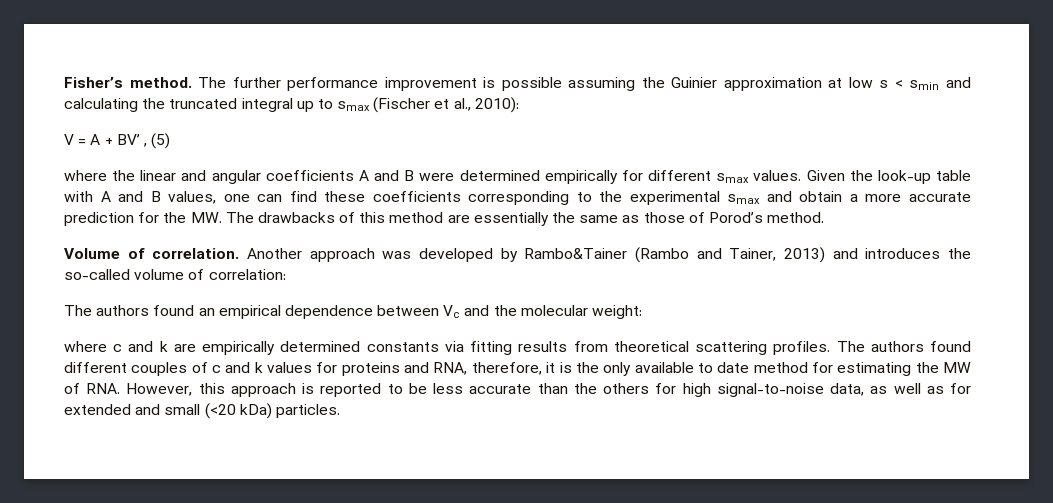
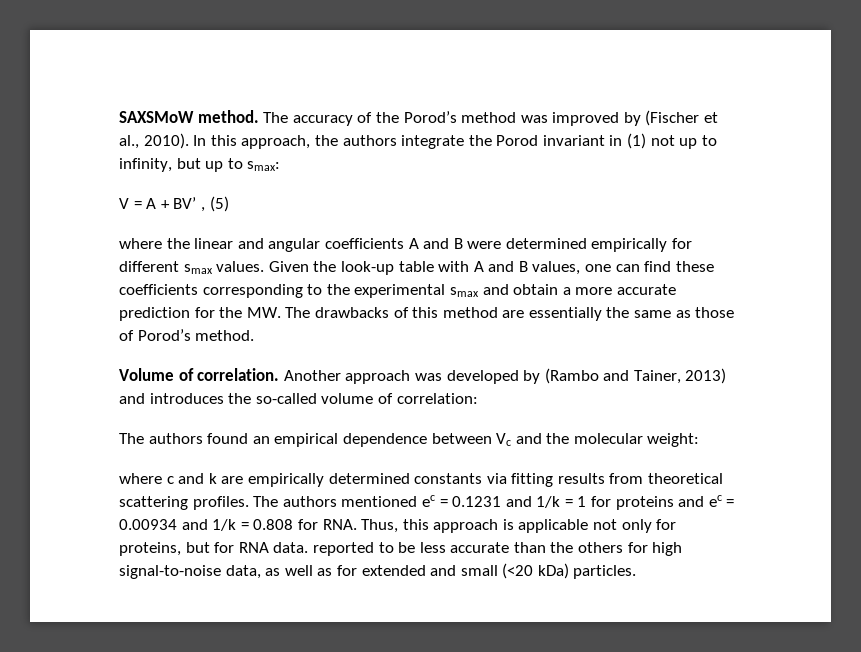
- Fisher’s method.
+ SAXSMoW method.
- The further performance improvement is possible assuming the Guinier approximation at low s < smin and calculating the truncated integral up to smax (Fischer et al., 2010):
+ The accuracy of the Porod’s method was improved by (Fischer et al., 2010). In this approach, the authors integrate the Porod invariant in (1) not up to infinity, but up to smax:
- Another approach was developed by Rambo&Tainer (Rambo and Tainer, 2013) and introduces the so-called volume of correlation:
+ Another approach was developed by (Rambo and Tainer, 2013) and introduces the so-called volume of correlation:
- The authors found different couples of c and k values for proteins and RNA, therefore, it is the only available to date method for estimating the MW of RNA. However, this approach is reported to be less accurate than the others for high signal-to-noise data, as well as for extended and small (<20 kDa) particles.
+ The authors mentioned ec = 0.1231 and 1/k = 1 for proteins and ec = 0.00934 and 1/k = 0.808 for RNA. Thus, this approach is applicable not only for proteins, but for RNA data. reported to be less accurate than the others for high signal-to-noise data, as well as for extended and small (<20 kDa) particles.

